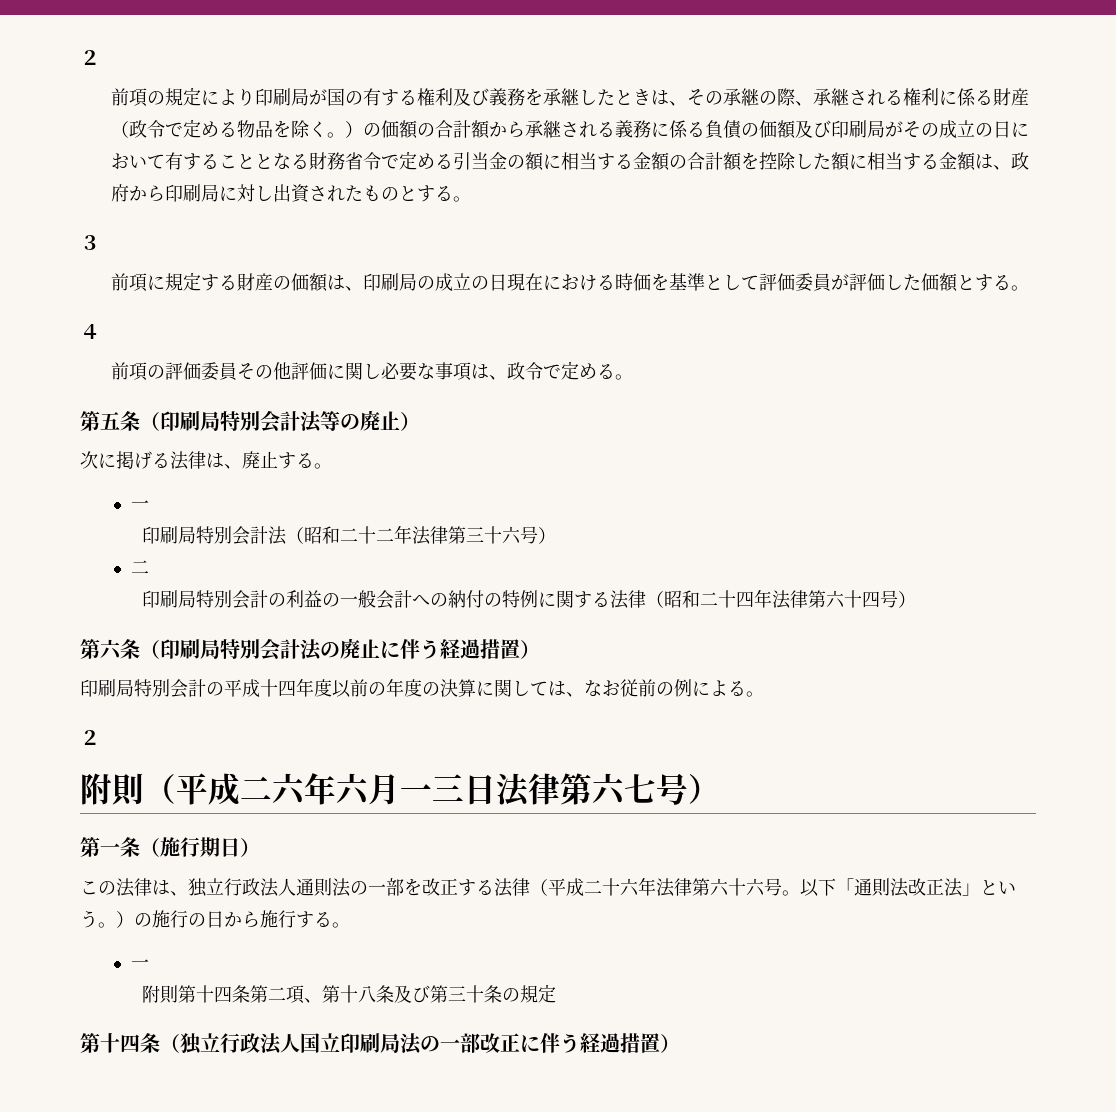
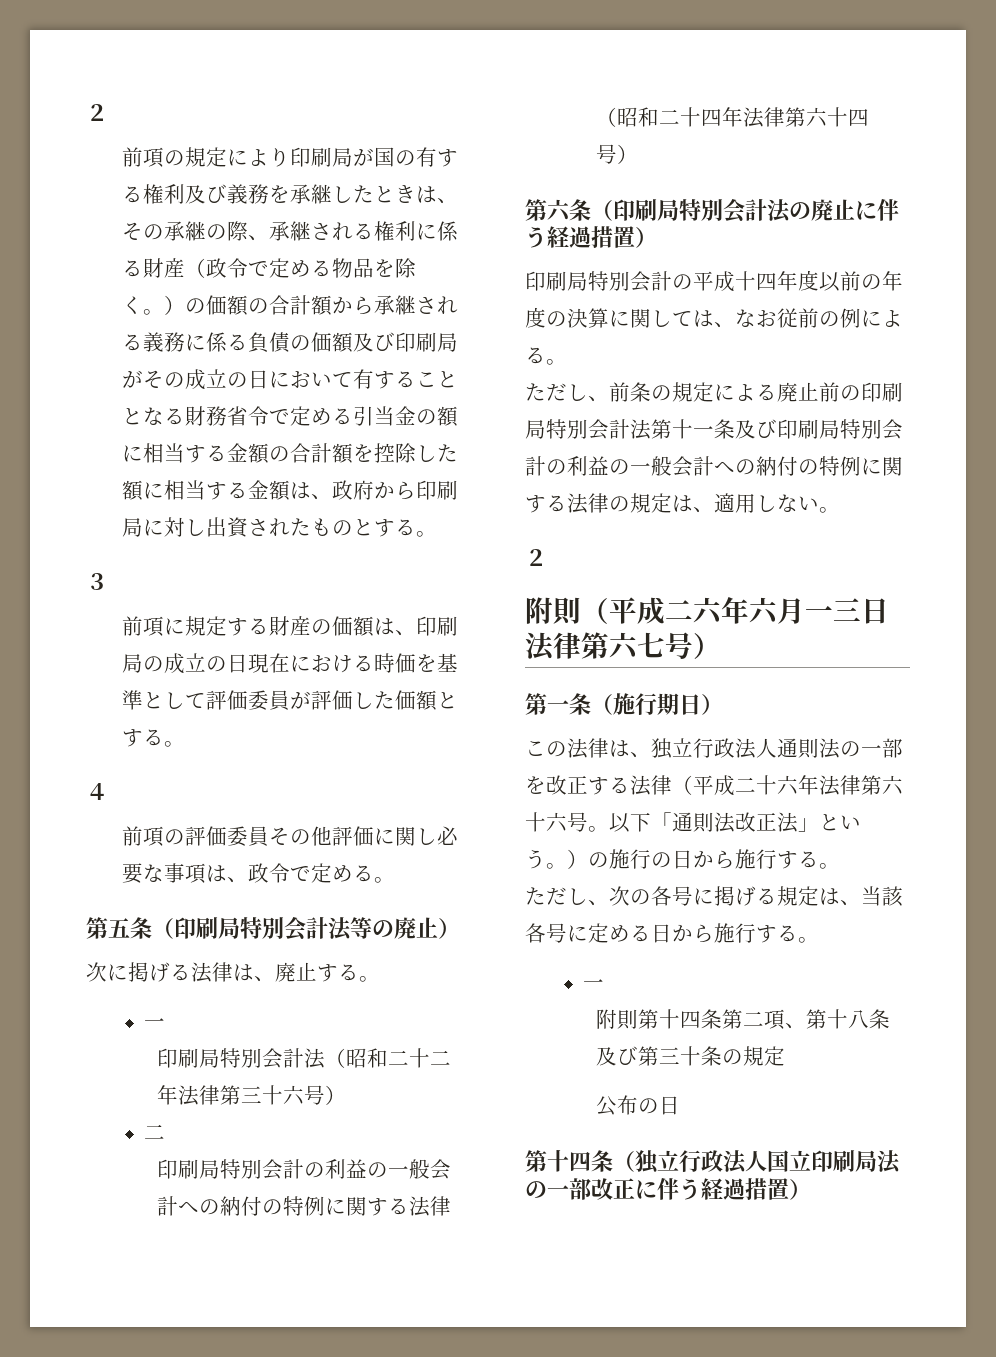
+ ただし、前条の規定による廃止前の印刷局特別会計法第十一条及び印刷局特別会計の利益の一般会計への納付の特例に関する法律の規定は、適用しない。
+ ただし、次の各号に掲げる規定は、当該各号に定める日から施行する。
+ 公布の日

